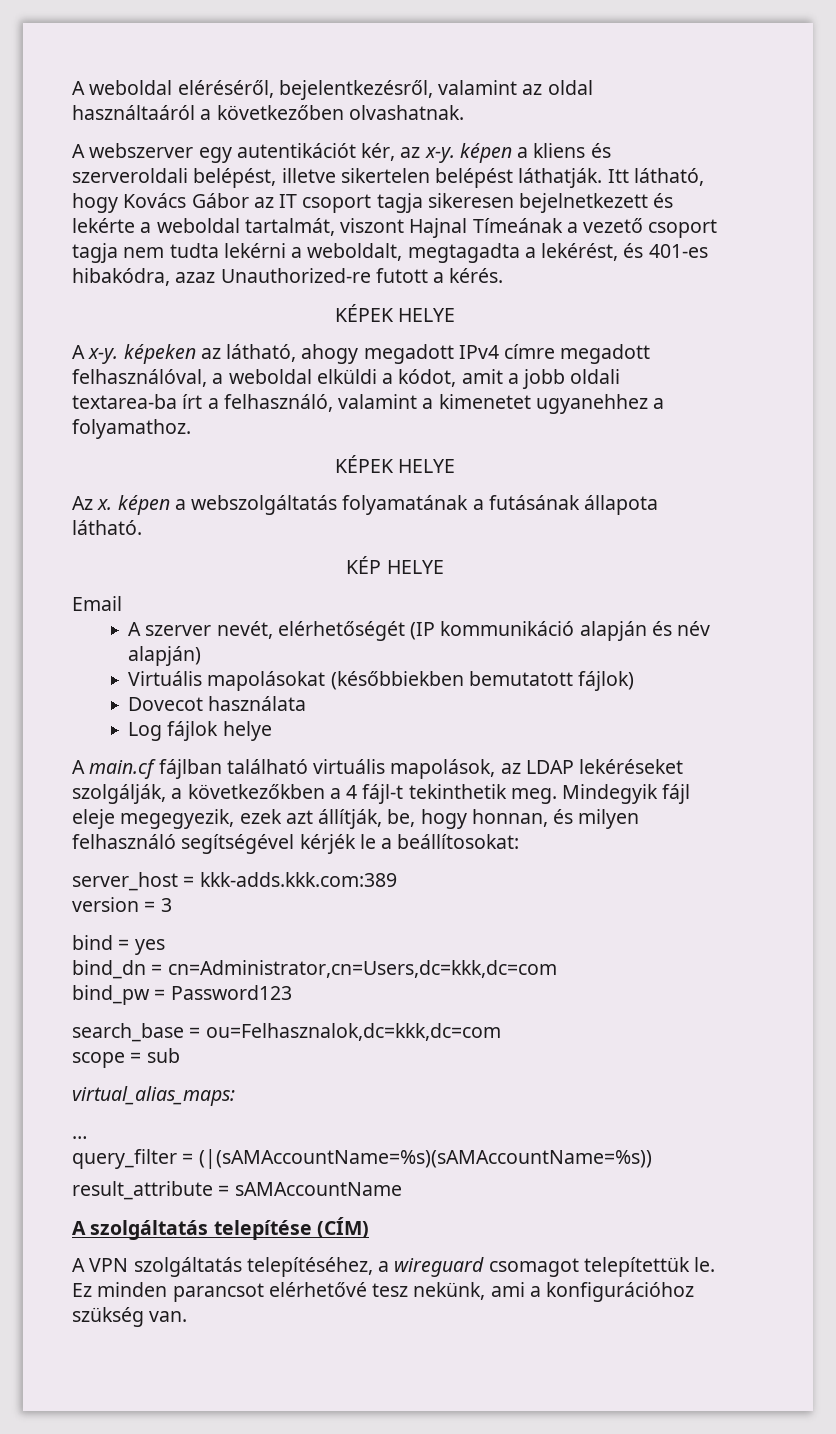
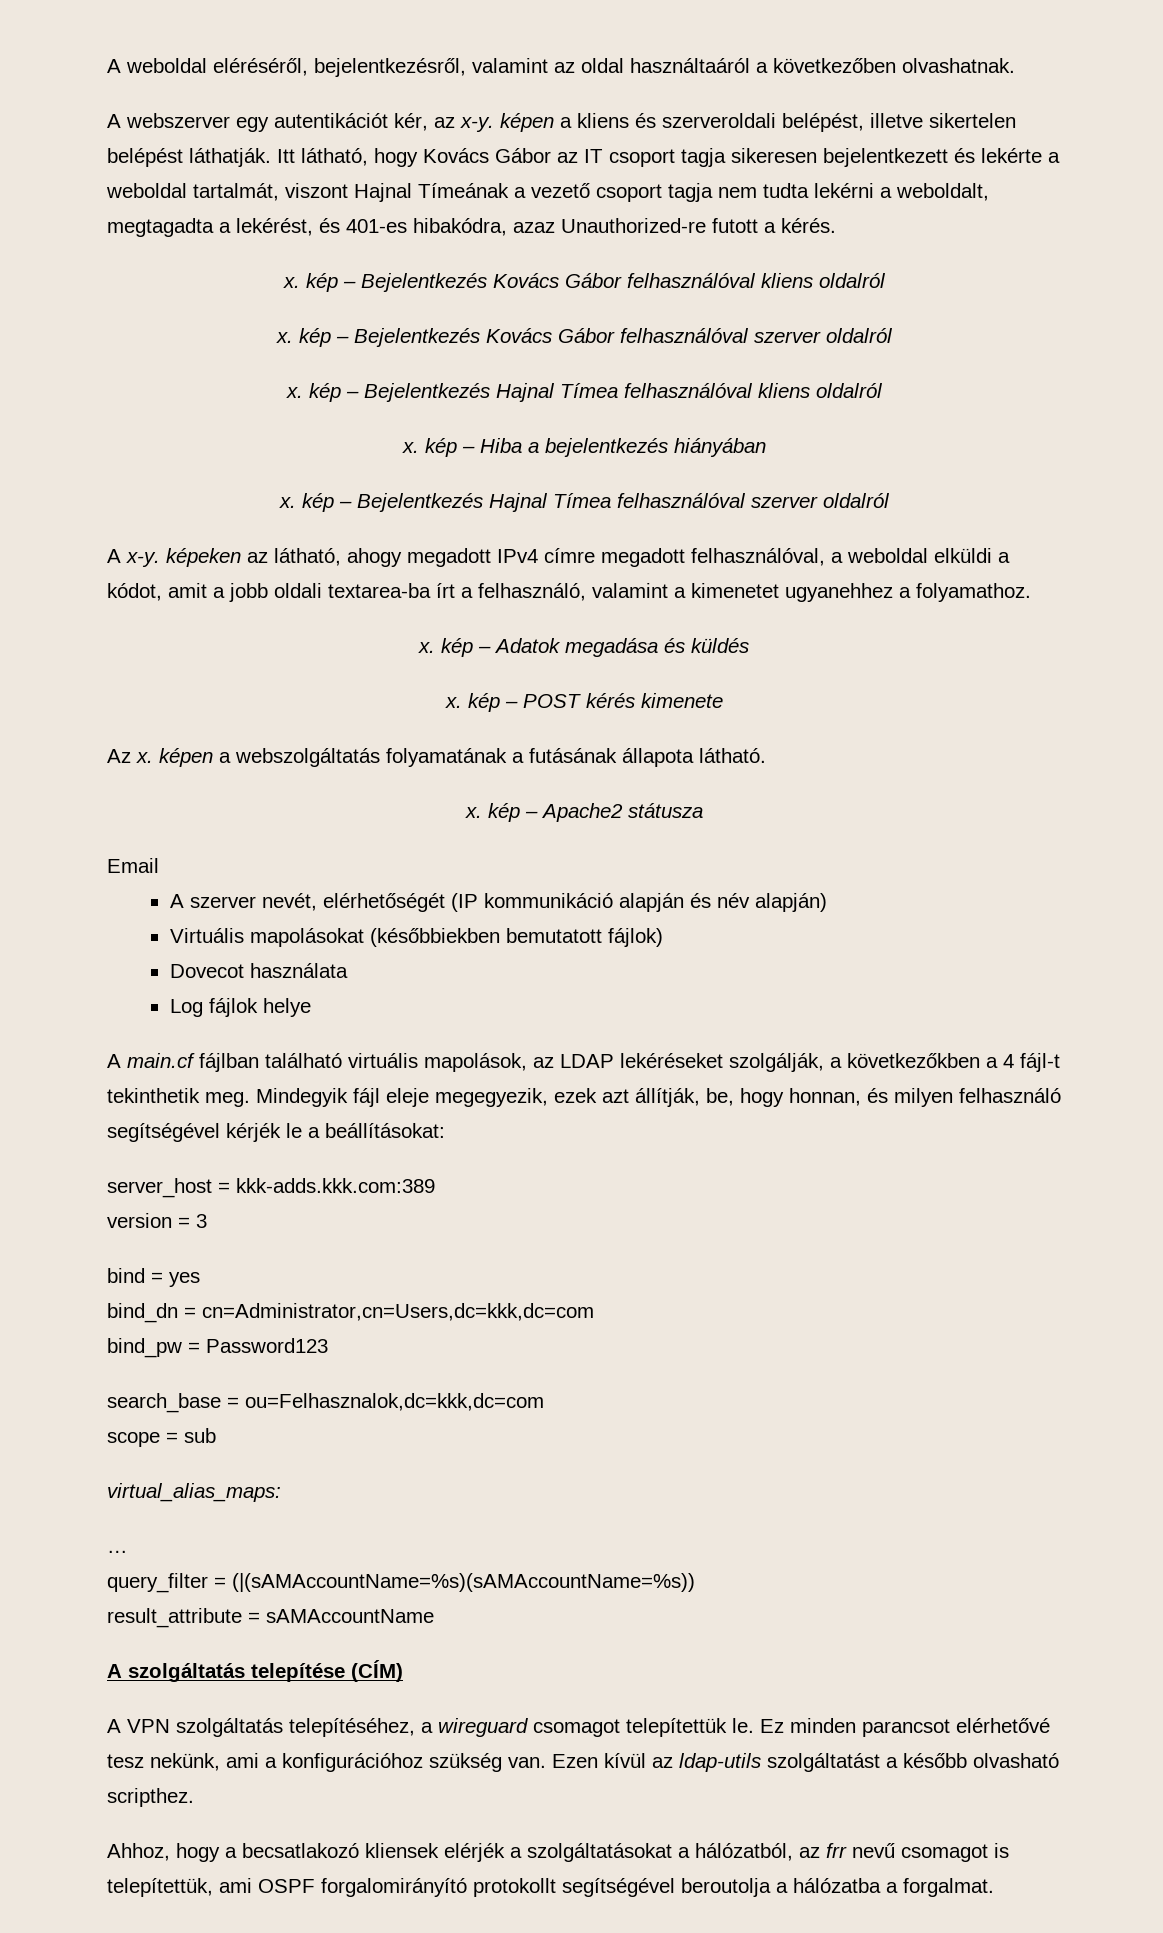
- Itt látható, hogy Kovács Gábor az IT csoport tagja sikeresen bejelnetkezett és lekérte a weboldal tartalmát, viszont Hajnal Tímeának a vezető csoport tagja nem tudta lekérni a weboldalt, megtagadta a lekérést, és 401-es hibakódra, azaz Unauthorized-re futott a kérés.
- KÉPEK HELYE
+ Itt látható, hogy Kovács Gábor az IT csoport tagja sikeresen bejelentkezett és lekérte a weboldal tartalmát, viszont Hajnal Tímeának a vezető csoport tagja nem tudta lekérni a weboldalt, megtagadta a lekérést, és 401-es hibakódra, azaz Unauthorized-re futott a kérés.
+ x. kép – Bejelentkezés Kovács Gábor felhasználóval kliens oldalról
+ x. kép – Bejelentkezés Kovács Gábor felhasználóval szerver oldalról
+ x. kép – Bejelentkezés Hajnal Tímea felhasználóval kliens oldalról
+ x. kép – Hiba a bejelentkezés hiányában
+ x. kép – Bejelentkezés Hajnal Tímea felhasználóval szerver oldalról
  A x-y. képeken az látható, ahogy megadott IPv4 címre megadott felhasználóval, a weboldal elküldi a kódot, amit a jobb oldali textarea-ba írt a felhasználó, valamint a kimenetet ugyanehhez a folyamathoz.
- KÉPEK HELYE
+ x. kép – Adatok megadása és küldés
+ x. kép – POST kérés kimenete
- KÉP HELYE
+ x. kép – Apache2 státusza
- Mindegyik fájl eleje megegyezik, ezek azt állítják, be, hogy honnan, és milyen felhasználó segítségével kérjék le a beállítosokat:
+ Mindegyik fájl eleje megegyezik, ezek azt állítják, be, hogy honnan, és milyen felhasználó segítségével kérjék le a beállításokat:
+ Ezen kívül az ldap-utils szolgáltatást a később olvasható scripthez.
+ Ahhoz, hogy a becsatlakozó kliensek elérjék a szolgáltatásokat a hálózatból, az frr nevű csomagot is telepítettük, ami OSPF forgalomirányító protokollt segítségével beroutolja a hálózatba a forgalmat.

